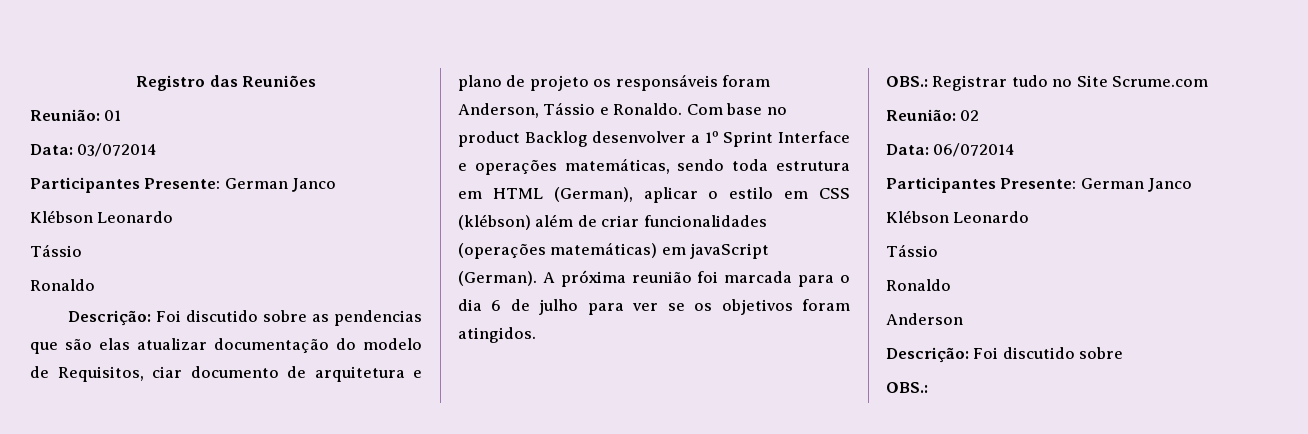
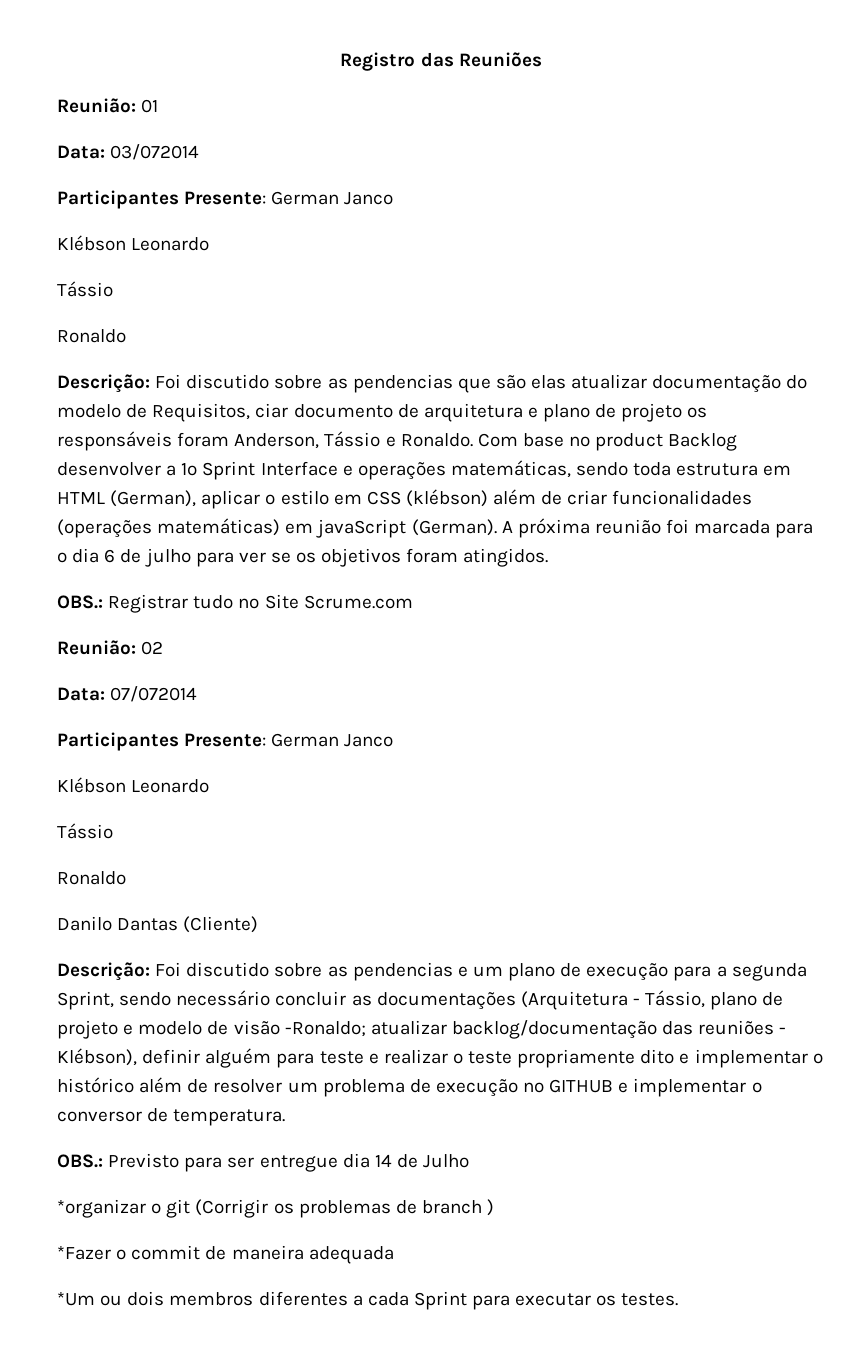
- Data: 06/072014
+ Data: 07/072014
  Participantes Presente: German Janco
  Klébson Leonardo
  Tássio
  Ronaldo
- Anderson
- Descrição: Foi discutido sobre
- OBS.:
+ Danilo Dantas (Cliente)
+ Descrição: Foi discutido sobre as pendencias e um plano de execução para a segunda Sprint, sendo necessário concluir as documentações (Arquitetura - Tássio, plano de projeto e modelo de visão -Ronaldo; atualizar backlog/documentação das reuniões - Klébson), definir alguém para teste e realizar o teste propriamente dito e implementar o histórico além de resolver um problema de execução no GITHUB e implementar o conversor de temperatura.
+ OBS.: Previsto para ser entregue dia 14 de Julho
+ *organizar o git (Corrigir os problemas de branch )
+ *Fazer o commit de maneira adequada
+ *Um ou dois membros diferentes a cada Sprint para executar os testes.

